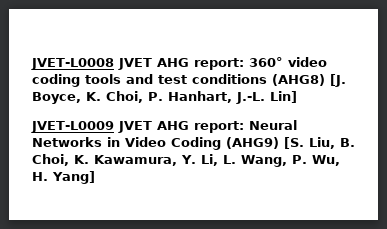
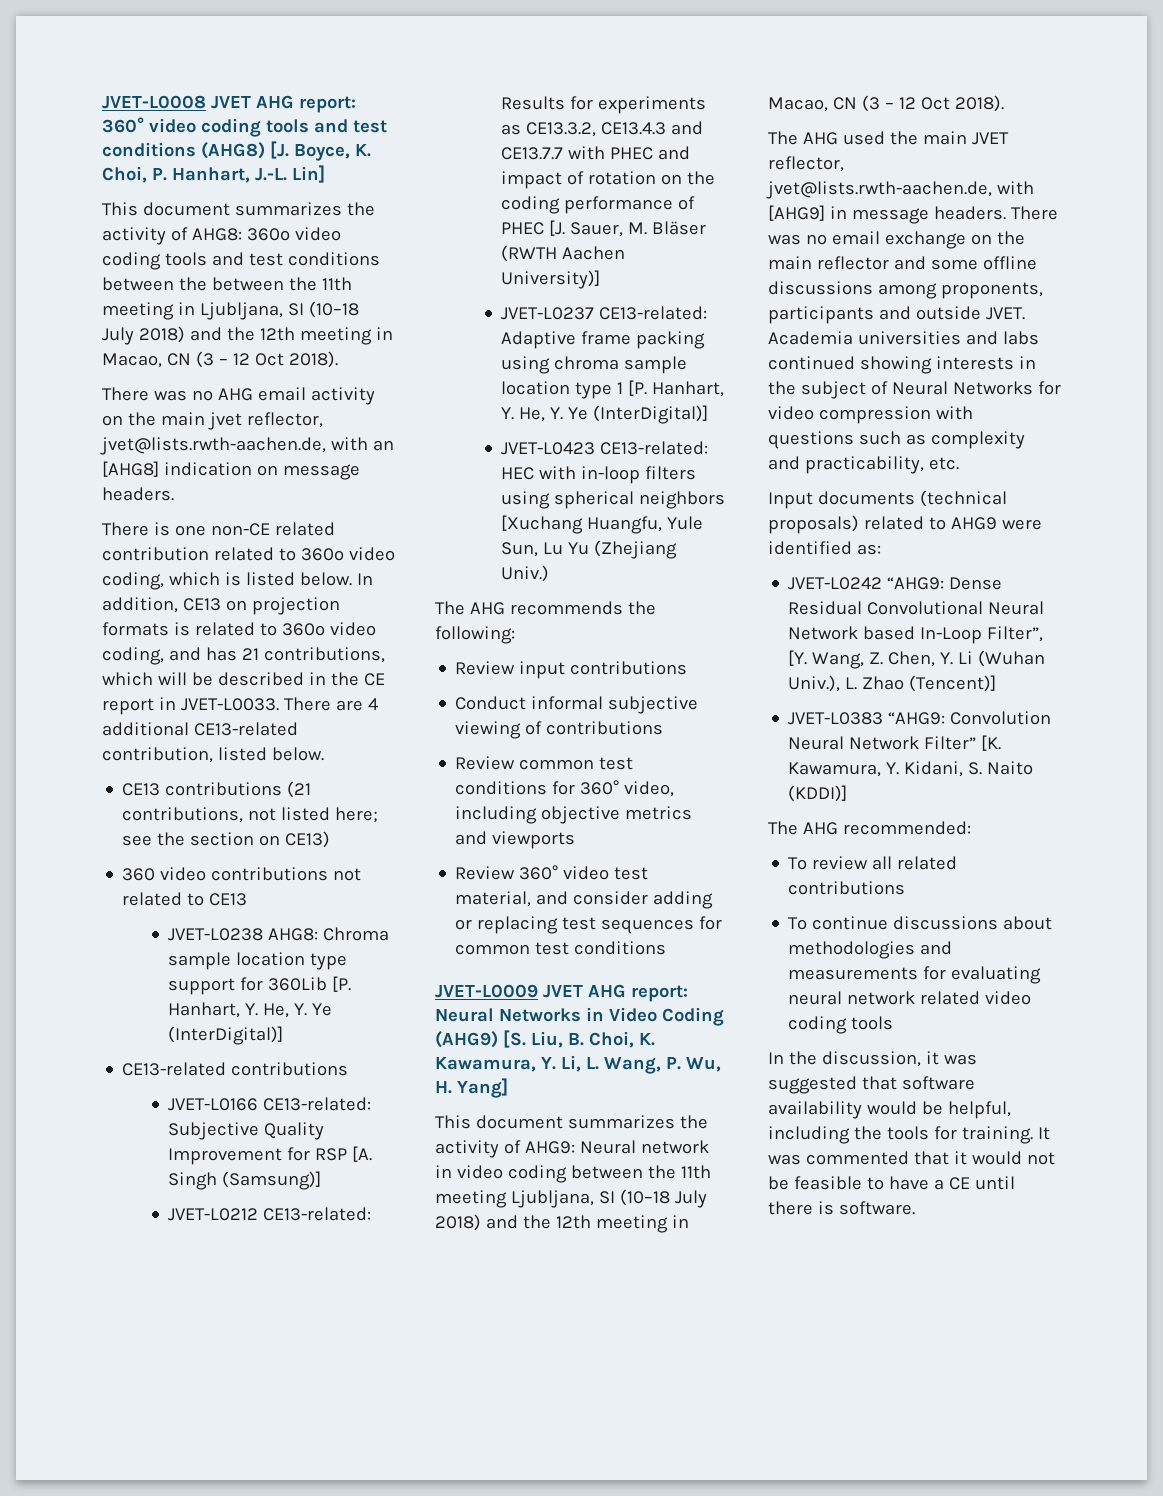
+ This document summarizes the activity of AHG8: 360º video coding tools and test conditions between the between the 11th meeting in Ljubljana, SI (10–18 July 2018) and the 12th meeting in Macao, CN (3 – 12 Oct 2018).
+ There was no AHG email activity on the main jvet reflector, jvet@lists.rwth-aachen.de, with an [AHG8] indication on message headers.
+ There is one non-CE related contribution related to 360º video coding, which is listed below. In addition, CE13 on projection formats is related to 360º video coding, and has 21 contributions, which will be described in the CE report in JVET-L0033. There are 4 additional CE13-related contribution, listed below.
+ CE13 contributions (21 contributions, not listed here; see the section on CE13)
+ 360 video contributions not related to CE13
+ JVET-L0238 AHG8: Chroma sample location type support for 360Lib [P. Hanhart, Y. He, Y. Ye (InterDigital)]
+ CE13-related contributions
+ JVET-L0166 CE13-related: Subjective Quality Improvement for RSP [A. Singh (Samsung)]
+ JVET-L0212 CE13-related: Results for experiments as CE13.3.2, CE13.4.3 and CE13.7.7 with PHEC and impact of rotation on the coding performance of PHEC [J. Sauer, M. Bläser (RWTH Aachen University)]
+ JVET-L0237 CE13-related: Adaptive frame packing using chroma sample location type 1 [P. Hanhart, Y. He, Y. Ye (InterDigital)]
+ JVET-L0423 CE13-related: HEC with in-loop filters using spherical neighbors [Xuchang Huangfu, Yule Sun, Lu Yu (Zhejiang Univ.)
+ The AHG recommends the following:
+ Review input contributions
+ Conduct informal subjective viewing of contributions
+ Review common test conditions for 360° video, including objective metrics and viewports
+ Review 360° video test material, and consider adding or replacing test sequences for common test conditions
+ This document summarizes the activity of AHG9: Neural network in video coding between the 11th meeting Ljubljana, SI (10–18 July 2018) and the 12th meeting in Macao, CN (3 – 12 Oct 2018).
+ The AHG used the main JVET reflector, jvet@lists.rwth-aachen.de, with [AHG9] in message headers. There was no email exchange on the main reflector and some offline discussions among proponents, participants and outside JVET. Academia universities and labs continued showing interests in the subject of Neural Networks for video compression with questions such as complexity and practicability, etc.
+ Input documents (technical proposals) related to AHG9 were identified as:
+ JVET-L0242 “AHG9: Dense Residual Convolutional Neural Network based In-Loop Filter”, [Y. Wang, Z. Chen, Y. Li (Wuhan Univ.), L. Zhao (Tencent)]
+ JVET-L0383 “AHG9: Convolution Neural Network Filter” [K. Kawamura, Y. Kidani, S. Naito (KDDI)]
+ The AHG recommended:
+ To review all related contributions
+ To continue discussions about methodologies and measurements for evaluating neural network related video coding tools
+ In the discussion, it was suggested that software availability would be helpful, including the tools for training. It was commented that it would not be feasible to have a CE until there is software.

